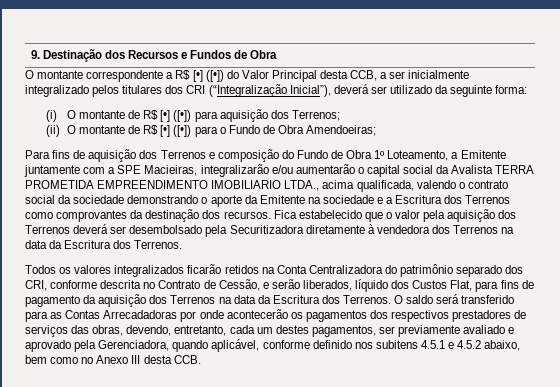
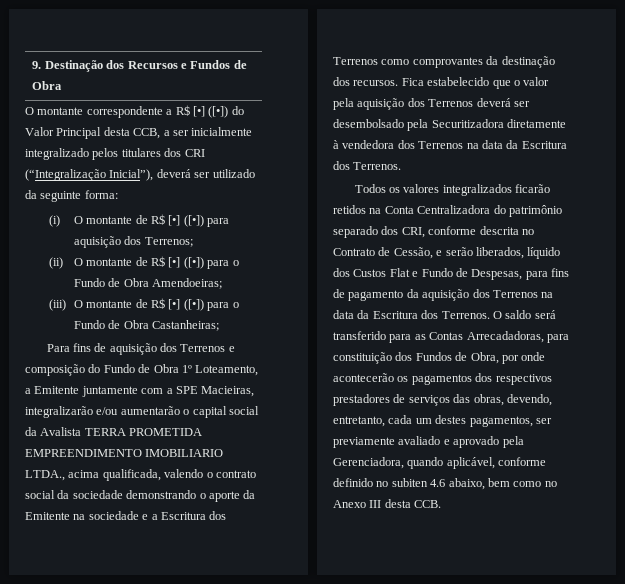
+ (iii) O montante de R$ [•] ([•]) para o Fundo de Obra Castanheiras;
- Todos os valores integralizados ficarão retidos na Conta Centralizadora do patrimônio separado dos CRI, conforme descrita no Contrato de Cessão, e serão liberados, líquido dos Custos Flat, para fins de pagamento da aquisição dos Terrenos na data da Escritura dos Terrenos.
+ Todos os valores integralizados ficarão retidos na Conta Centralizadora do patrimônio separado dos CRI, conforme descrita no Contrato de Cessão, e serão liberados, líquido dos Custos Flat e Fundo de Despesas, para fins de pagamento da aquisição dos Terrenos na data da Escritura dos Terrenos.
- O saldo será transferido para as Contas Arrecadadoras por onde acontecerão os pagamentos dos respectivos prestadores de serviços das obras, devendo, entretanto, cada um destes pagamentos, ser previamente avaliado e aprovado pela Gerenciadora, quando aplicável, conforme definido nos subitens 4.5.1 e 4.5.2 abaixo, bem como no Anexo III desta CCB.
+ O saldo será transferido para as Contas Arrecadadoras, para constituição dos Fundos de Obra, por onde acontecerão os pagamentos dos respectivos prestadores de serviços das obras, devendo, entretanto, cada um destes pagamentos, ser previamente avaliado e aprovado pela Gerenciadora, quando aplicável, conforme definido no subiten 4.6 abaixo, bem como no Anexo III desta CCB.

